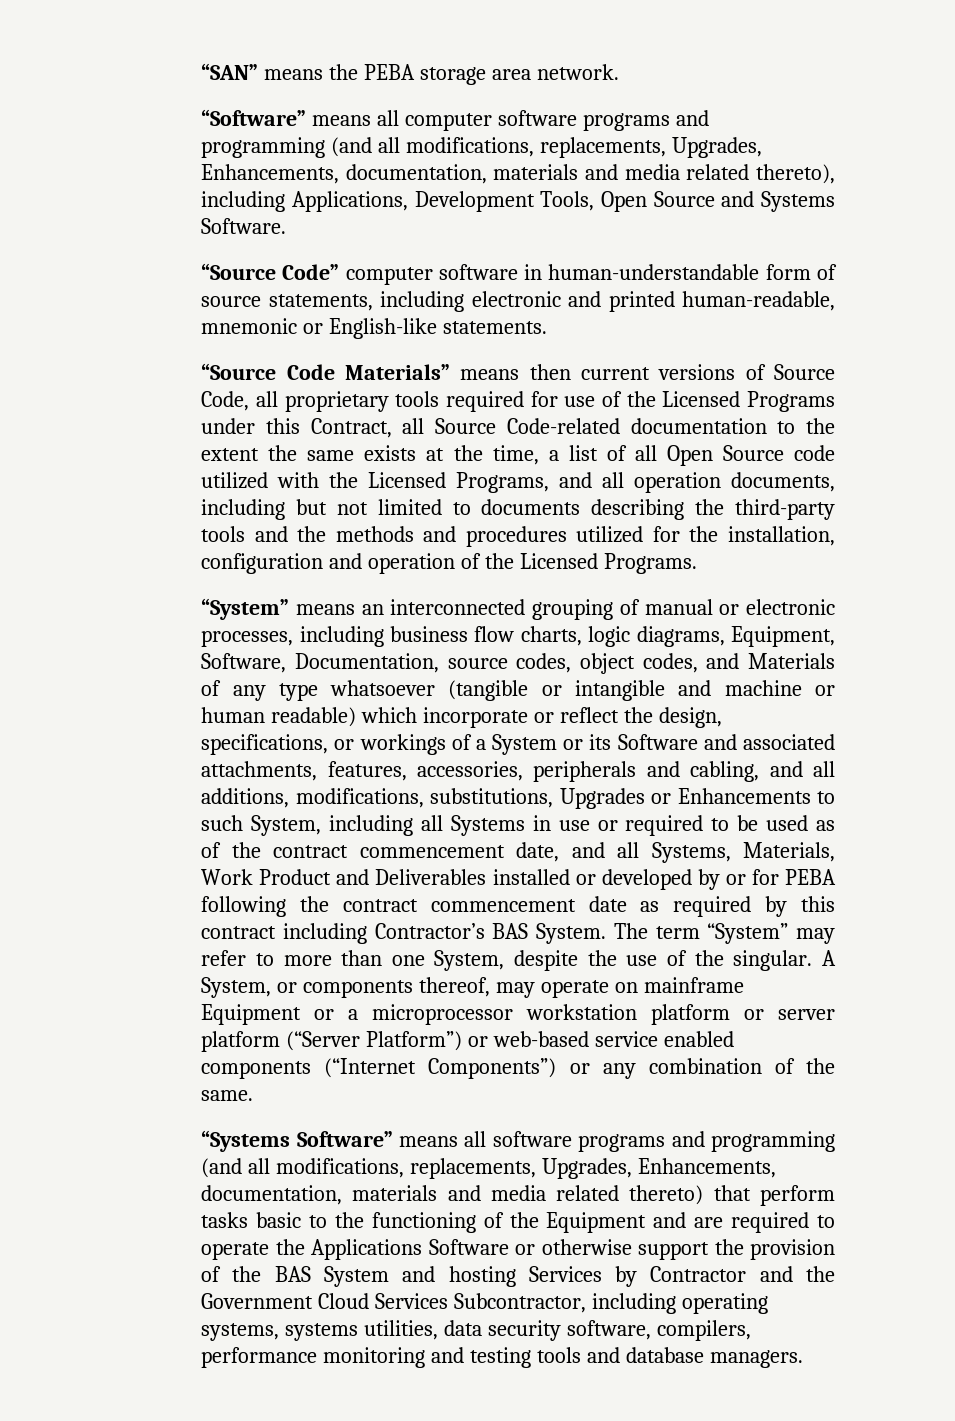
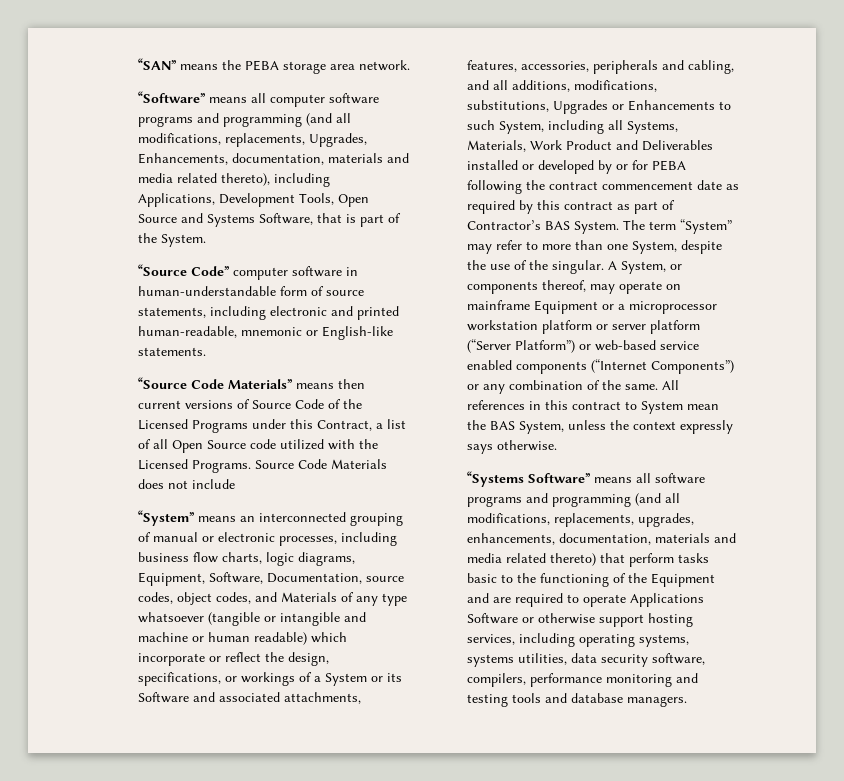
- “Software” means all computer software programs and programming (and all modifications, replacements, Upgrades, Enhancements, documentation, materials and media related thereto), including Applications, Development Tools, Open Source and Systems Software.
+ “Software” means all computer software programs and programming (and all modifications, replacements, Upgrades, Enhancements, documentation, materials and media related thereto), including Applications, Development Tools, Open Source and Systems Software, that is part of the System.
- “Source Code Materials” means then current versions of Source Code, all proprietary tools required for use of the Licensed Programs under this Contract, all Source Code-related documentation to the extent the same exists at the time, a list of all Open Source code utilized with the Licensed Programs, and all operation documents, including but not limited to documents describing the third-party tools and the methods and procedures utilized for the installation, configuration and operation of the Licensed Programs.
+ “Source Code Materials” means then current versions of Source Code of the Licensed Programs under this Contract, a list of all Open Source code utilized with the Licensed Programs. Source Code Materials does not include
- “System” means an interconnected grouping of manual or electronic processes, including business flow charts, logic diagrams, Equipment, Software, Documentation, source codes, object codes, and Materials of any type whatsoever (tangible or intangible and machine or human readable) which incorporate or reflect the design, specifications, or workings of a System or its Software and associated attachments, features, accessories, peripherals and cabling, and all additions, modifications, substitutions, Upgrades or Enhancements to such System, including all Systems in use or required to be used as of the contract commencement date, and all Systems, Materials, Work Product and Deliverables installed or developed by or for PEBA following the contract commencement date as required by this contract including Contractor’s BAS System.
+ “System” means an interconnected grouping of manual or electronic processes, including business flow charts, logic diagrams, Equipment, Software, Documentation, source codes, object codes, and Materials of any type whatsoever (tangible or intangible and machine or human readable) which incorporate or reflect the design, specifications, or workings of a System or its Software and associated attachments, features, accessories, peripherals and cabling, and all additions, modifications, substitutions, Upgrades or Enhancements to such System, including all Systems, Materials, Work Product and Deliverables installed or developed by or for PEBA following the contract commencement date as required by this contract as part of Contractor’s BAS System.
+ All references in this contract to System mean the BAS System, unless the context expressly says otherwise.
- “Systems Software” means all software programs and programming (and all modifications, replacements, Upgrades, Enhancements, documentation, materials and media related thereto) that perform tasks basic to the functioning of the Equipment and are required to operate the Applications Software or otherwise support the provision of the BAS System and hosting Services by Contractor and the Government Cloud Services Subcontractor, including operating systems, systems utilities, data security software, compilers, performance monitoring and testing tools and database managers.
+ “Systems Software” means all software programs and programming (and all modifications, replacements, upgrades, enhancements, documentation, materials and media related thereto) that perform tasks basic to the functioning of the Equipment and are required to operate Applications Software or otherwise support hosting services, including operating systems, systems utilities, data security software, compilers, performance monitoring and testing tools and database managers.

